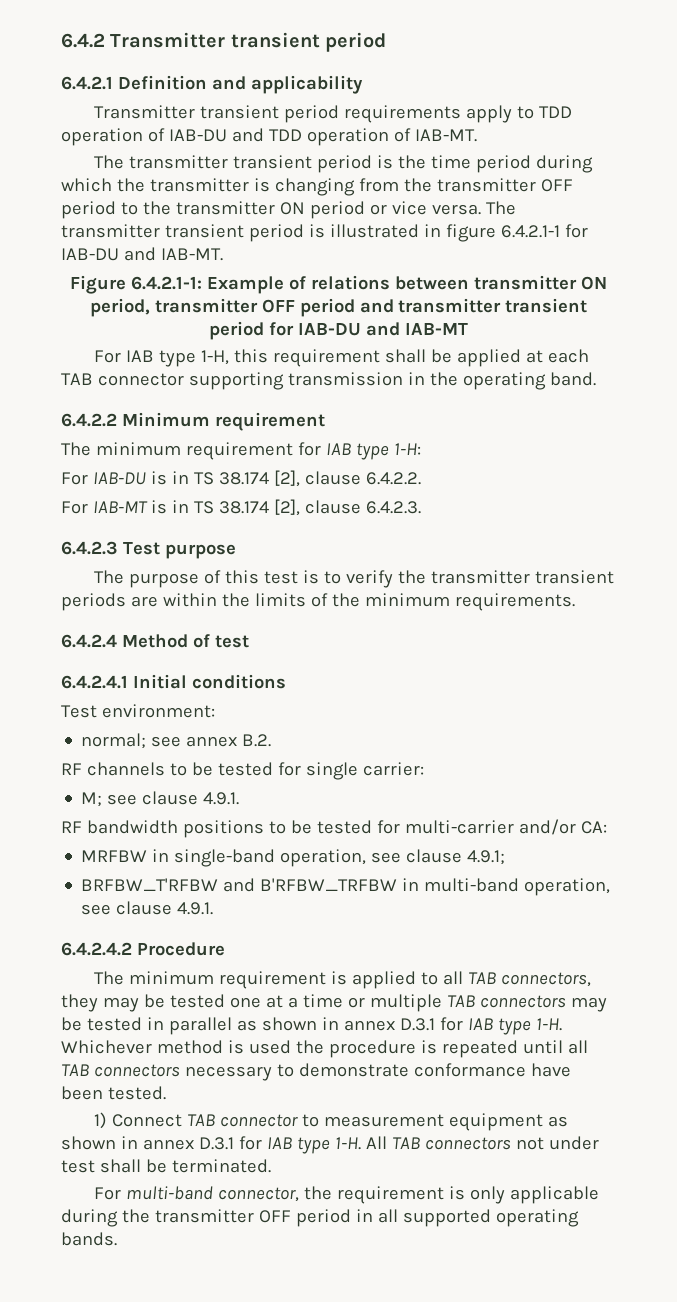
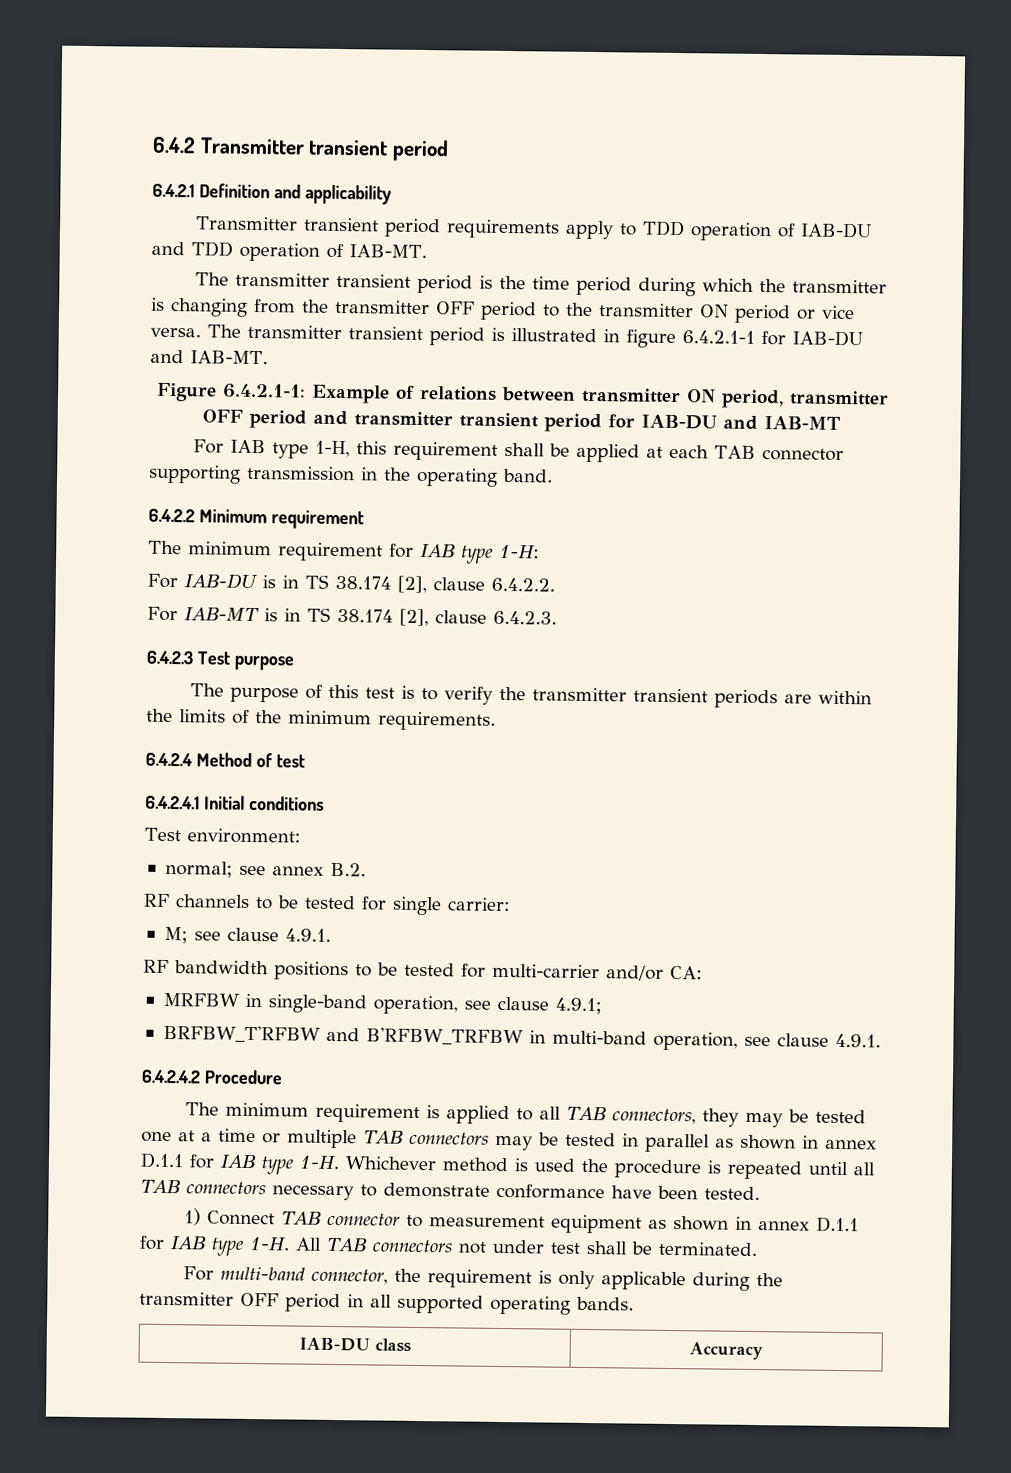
- The minimum requirement is applied to all TAB connectors, they may be tested one at a time or multiple TAB connectors may be tested in parallel as shown in annex D.3.1 for IAB type 1-H.
+ The minimum requirement is applied to all TAB connectors, they may be tested one at a time or multiple TAB connectors may be tested in parallel as shown in annex D.1.1 for IAB type 1-H.
- 1) Connect TAB connector to measurement equipment as shown in annex D.3.1 for IAB type 1-H.
+ 1) Connect TAB connector to measurement equipment as shown in annex D.1.1 for IAB type 1-H.
+ IAB-DU class | Accuracy

